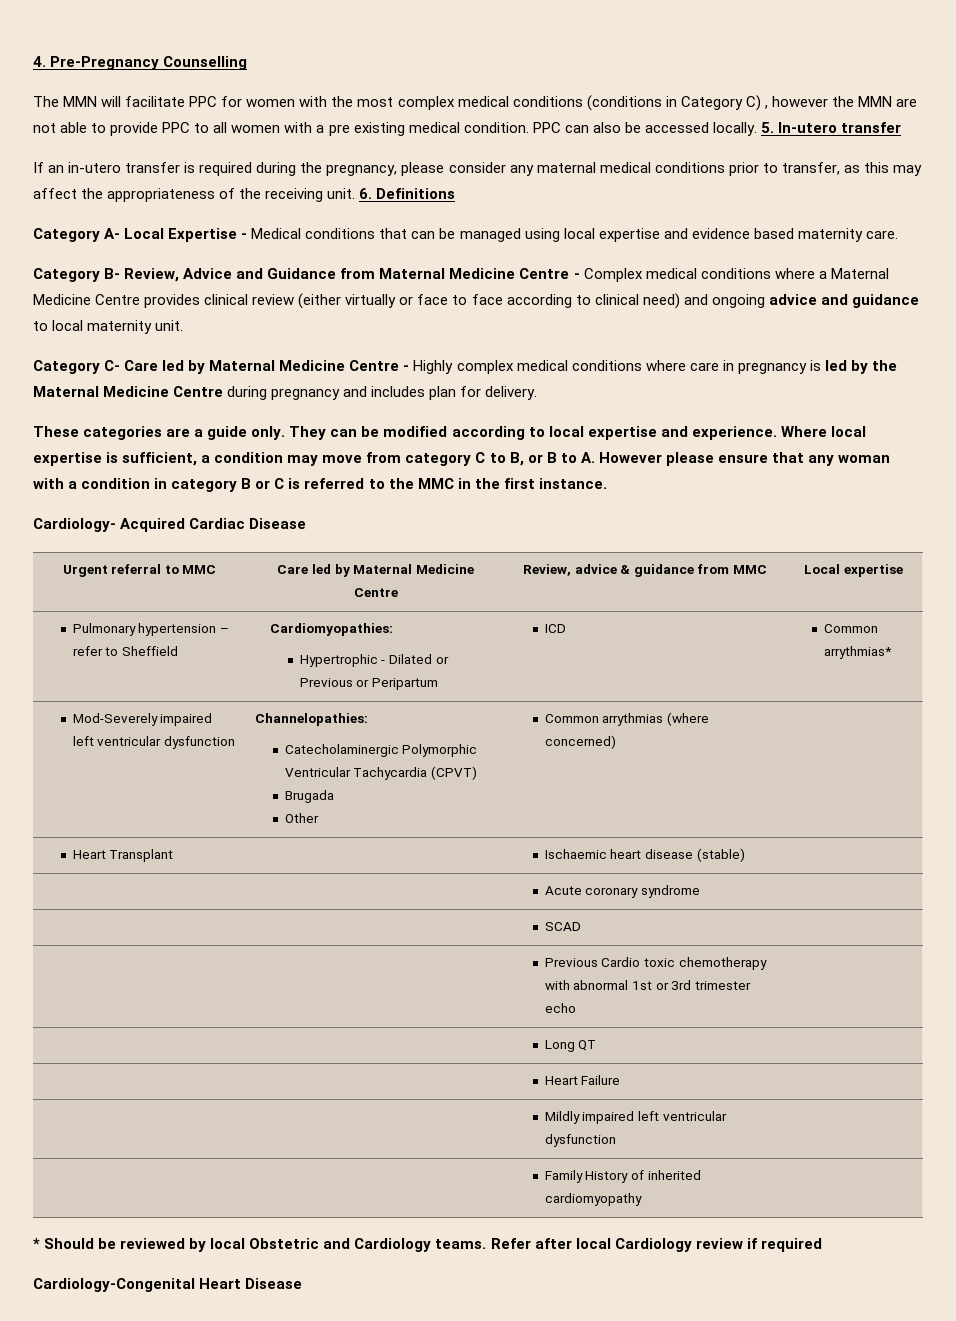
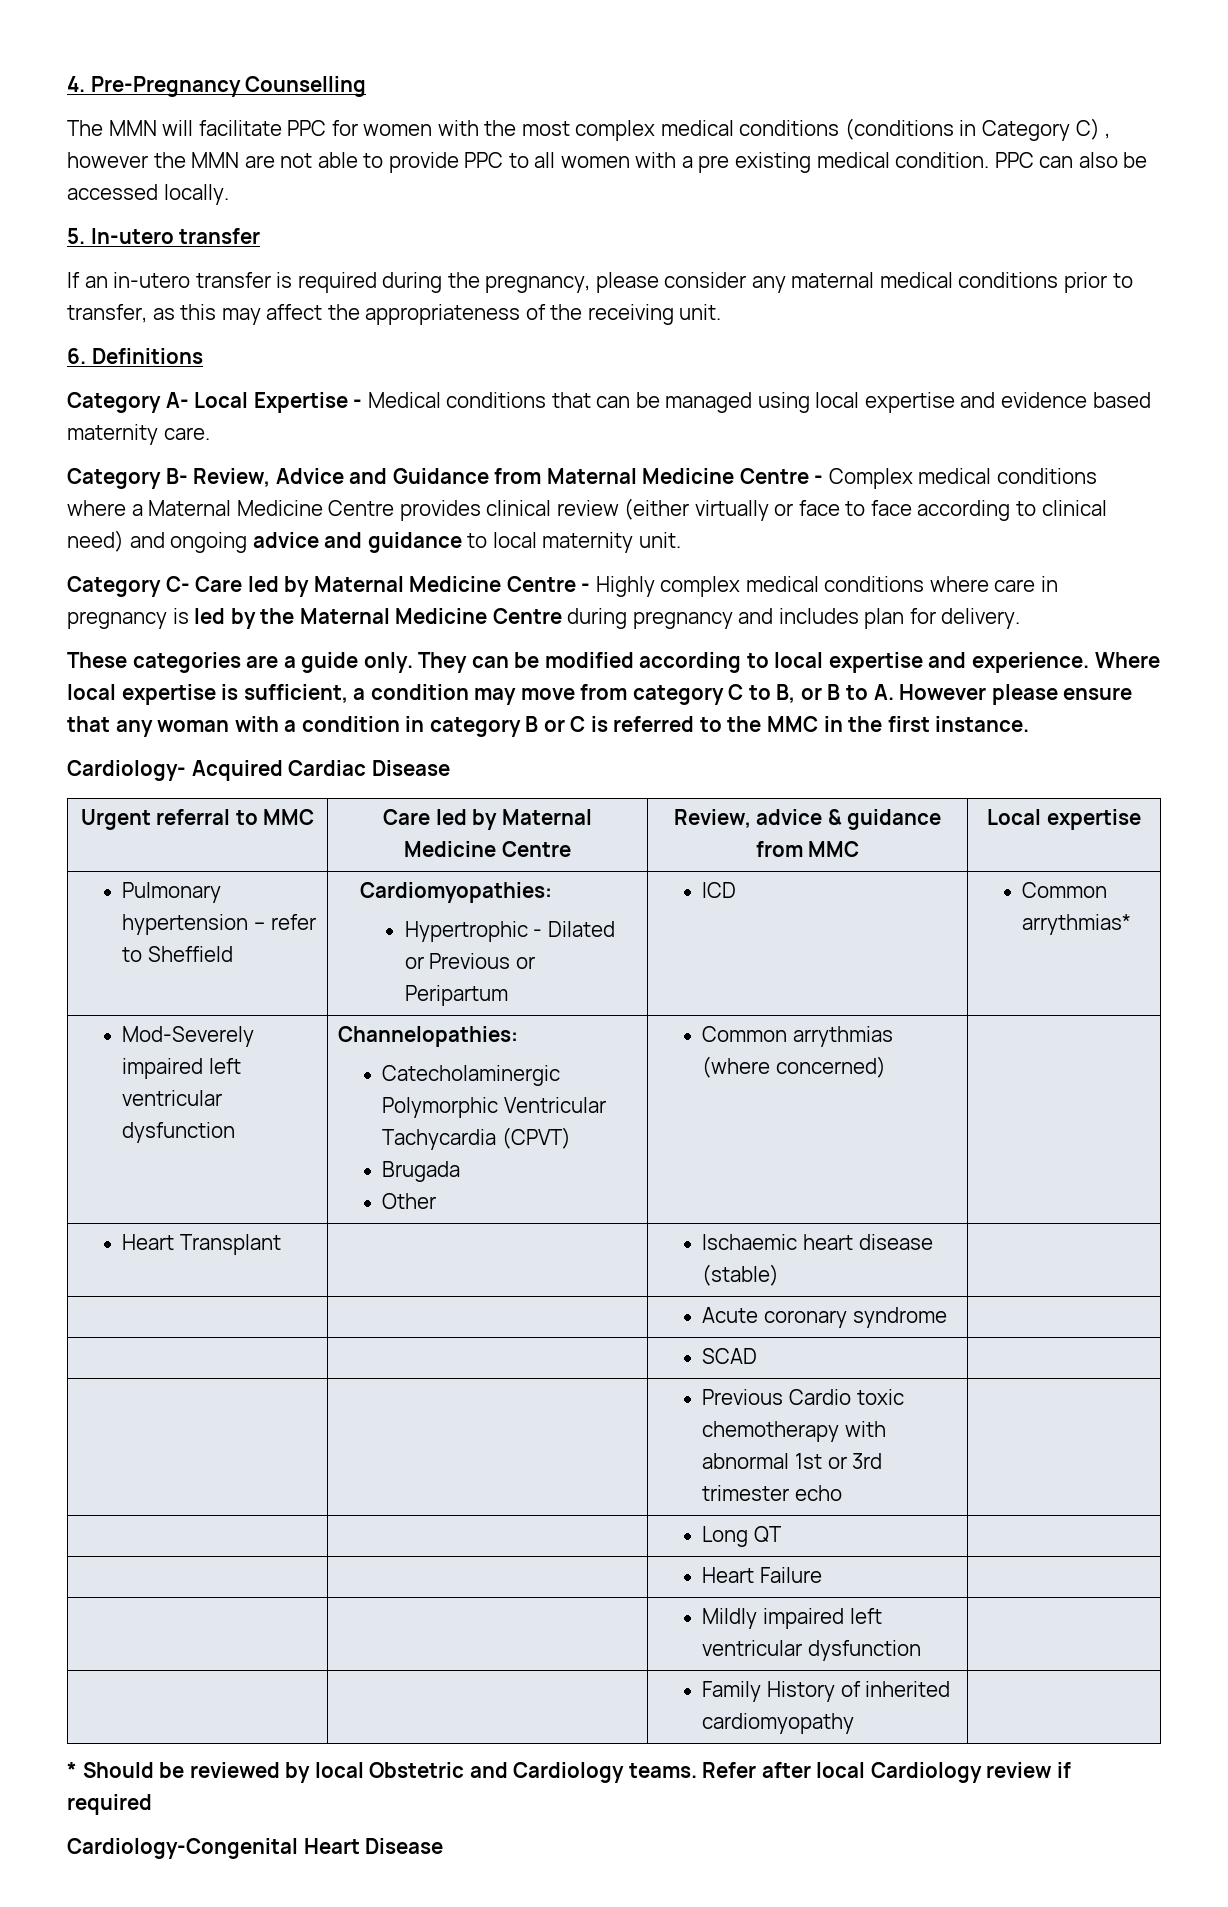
- PPC can also be accessed locally. 5. In-utero transfer
+ PPC can also be accessed locally.
+ 5. In-utero transfer
- If an in-utero transfer is required during the pregnancy, please consider any maternal medical conditions prior to transfer, as this may affect the appropriateness of the receiving unit. 6. Definitions
+ If an in-utero transfer is required during the pregnancy, please consider any maternal medical conditions prior to transfer, as this may affect the appropriateness of the receiving unit.
+ 6. Definitions

